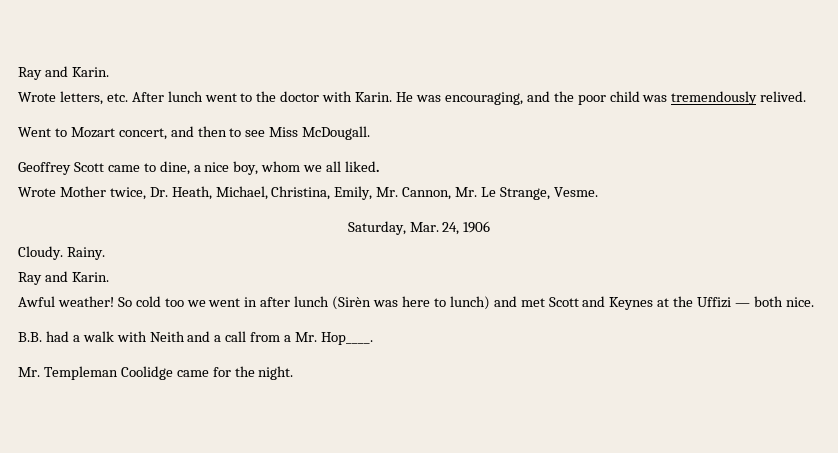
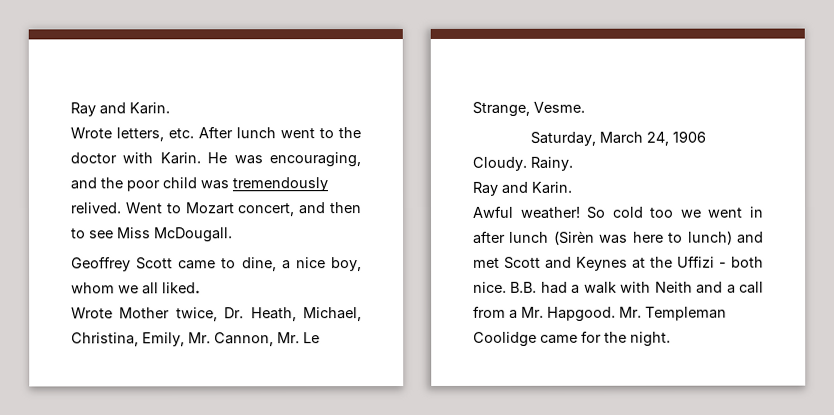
- He was encouraging, and the poor child was tremendously relived.
- Went to Mozart concert, and then to see Miss McDougall.
+ He was encouraging, and the poor child was tremendously relived. Went to Mozart concert, and then to see Miss McDougall.
- Saturday, Mar. 24, 1906
+ Saturday, March 24, 1906
- So cold too we went in after lunch (Sirèn was here to lunch) and met Scott and Keynes at the Uffizi — both nice.
- B.B. had a walk with Neith and a call from a Mr. Hop____.
- Mr. Templeman Coolidge came for the night.
+ So cold too we went in after lunch (Sirèn was here to lunch) and met Scott and Keynes at the Uffizi - both nice. B.B. had a walk with Neith and a call from a Mr. Hapgood. Mr. Templeman Coolidge came for the night.

